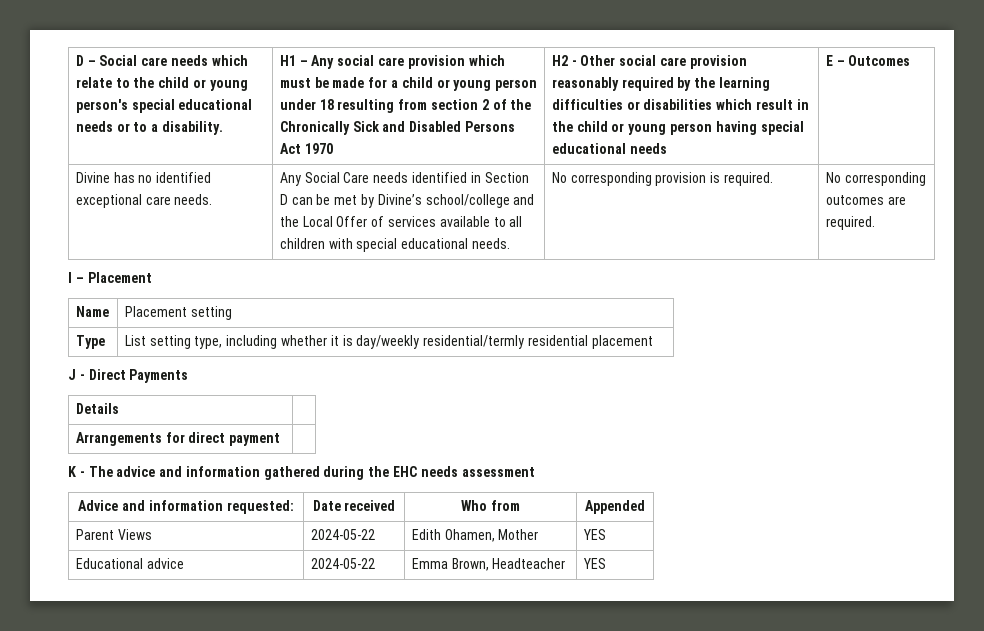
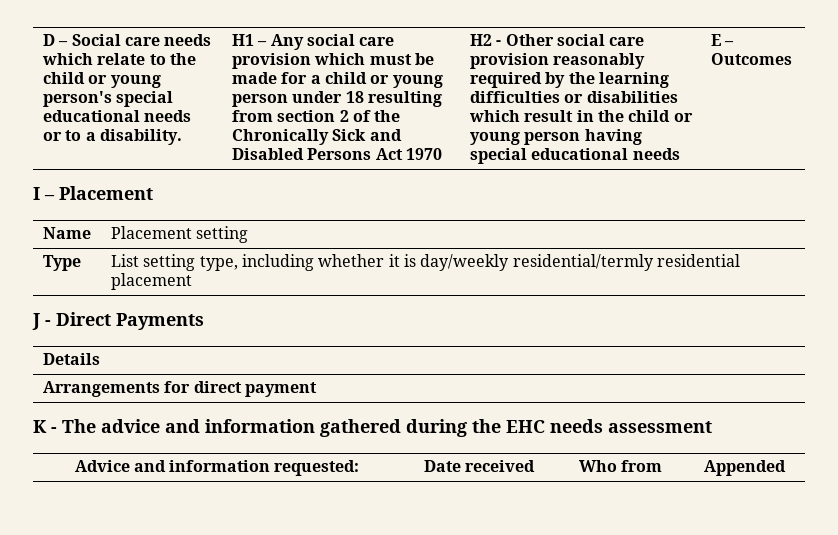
- Divine has no identified exceptional care needs. | Any Social Care needs identified in Section D can be met by Divine’s school/college and the Local Offer of services available to all children with special educational needs. | No corresponding provision is required. | No corresponding outcomes are required.
- Parent Views | 2024-05-22 | Edith Ohamen, Mother | YES
- Educational advice | 2024-05-22 | Emma Brown, Headteacher | YES

